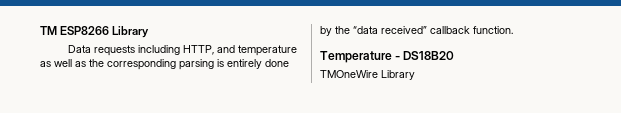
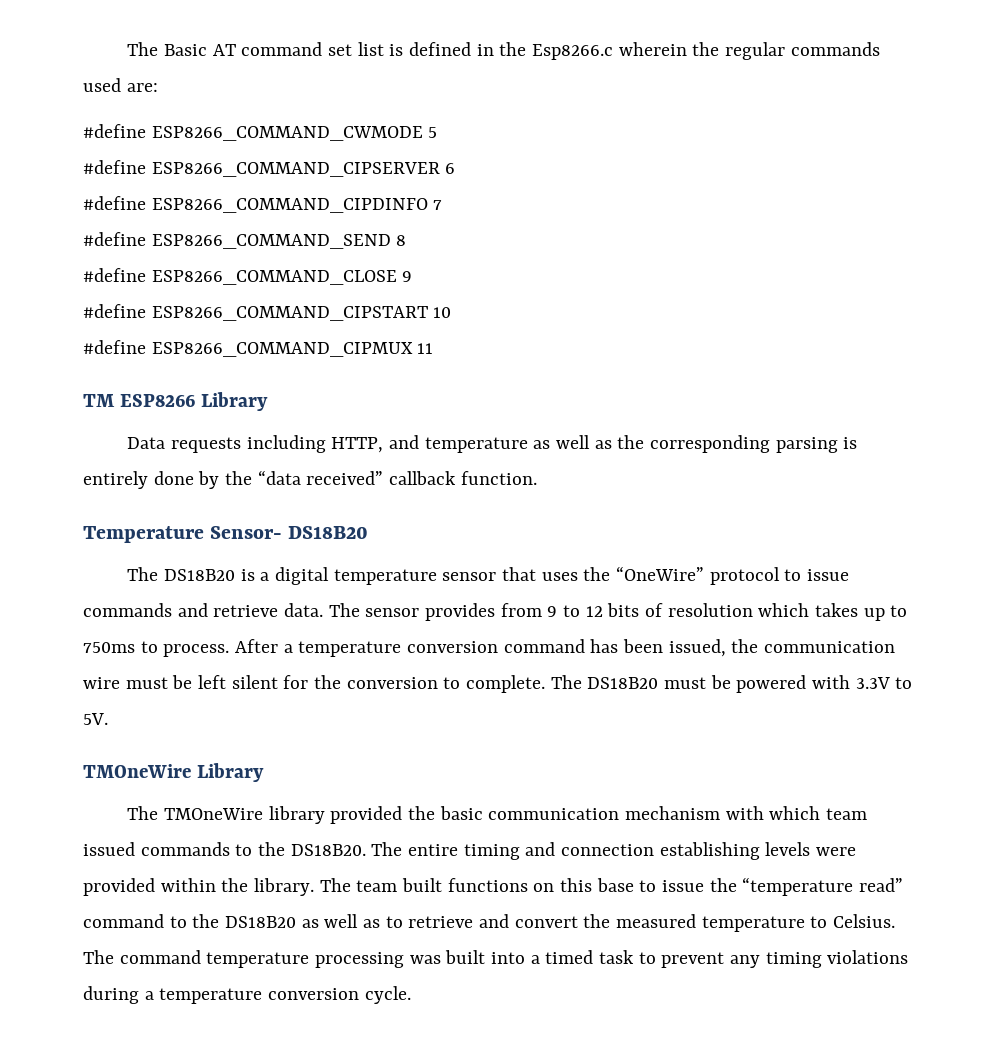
+ The Basic AT command set list is defined in the Esp8266.c wherein the regular commands used are:
+ #define ESP8266_COMMAND_CWMODE 5
+ #define ESP8266_COMMAND_CIPSERVER 6
+ #define ESP8266_COMMAND_CIPDINFO 7
+ #define ESP8266_COMMAND_SEND 8
+ #define ESP8266_COMMAND_CLOSE 9
+ #define ESP8266_COMMAND_CIPSTART 10
+ #define ESP8266_COMMAND_CIPMUX 11
- Temperature - DS18B20
+ Temperature Sensor- DS18B20
+ The DS18B20 is a digital temperature sensor that uses the “OneWire” protocol to issue commands and retrieve data. The sensor provides from 9 to 12 bits of resolution which takes up to 750ms to process. After a temperature conversion command has been issued, the communication wire must be left silent for the conversion to complete. The DS18B20 must be powered with 3.3V to 5V.
  TMOneWire Library
+ The TMOneWire library provided the basic communication mechanism with which team issued commands to the DS18B20. The entire timing and connection establishing levels were provided within the library. The team built functions on this base to issue the “temperature read” command to the DS18B20 as well as to retrieve and convert the measured temperature to Celsius. The command temperature processing was built into a timed task to prevent any timing violations during a temperature conversion cycle.

